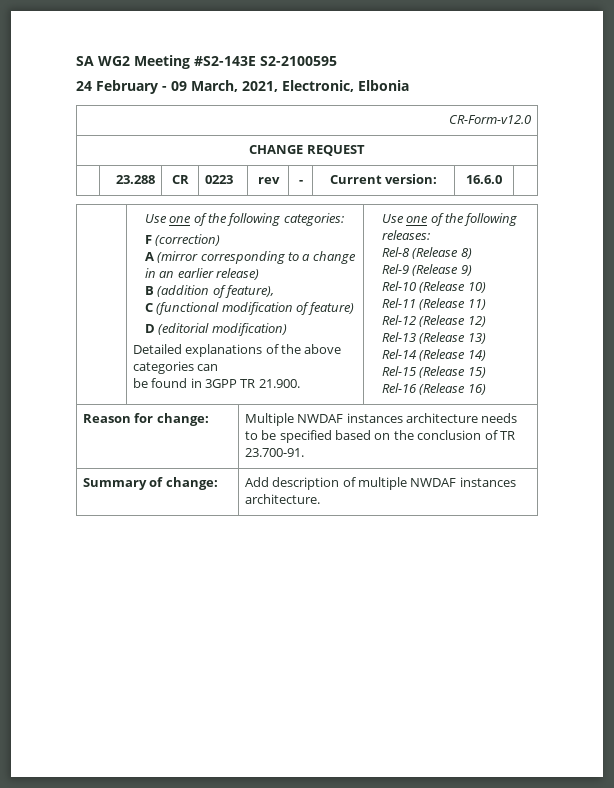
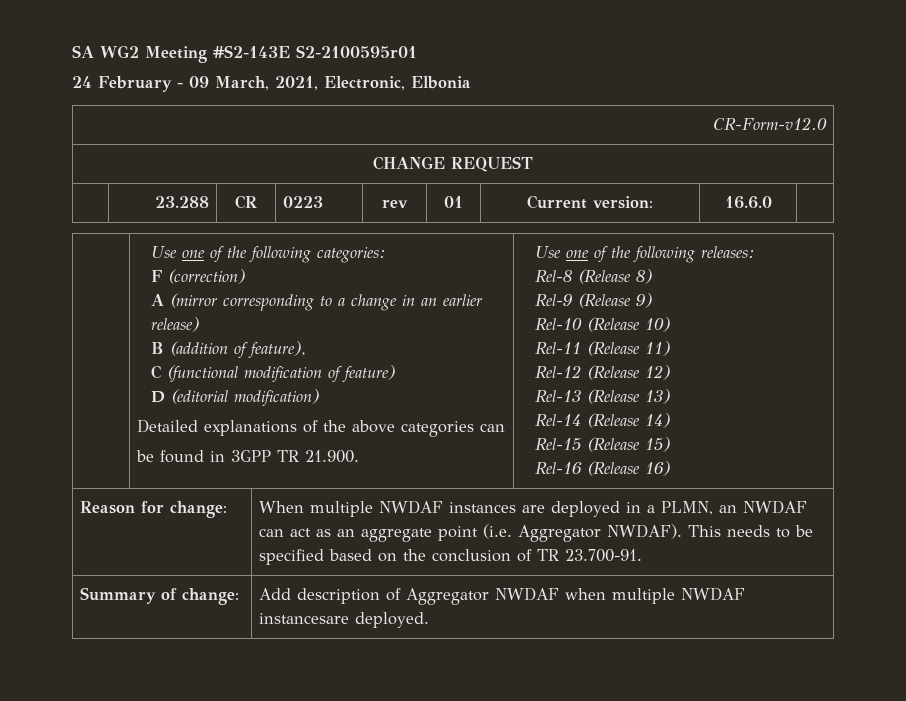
- SA WG2 Meeting #S2-143E S2-2100595
+ SA WG2 Meeting #S2-143E S2-2100595r01
- | 23.288 | CR | 0223 | rev | - | Current version: | 16.6.0 |
+ | 23.288 | CR | 0223 | rev | 01 | Current version: | 16.6.0 |
- Reason for change: | Multiple NWDAF instances architecture needs to be specified based on the conclusion of TR 23.700-91.
+ Reason for change: | When multiple NWDAF instances are deployed in a PLMN, an NWDAF can act as an aggregate point (i.e. Aggregator NWDAF). This needs to be specified based on the conclusion of TR 23.700-91.
- Summary of change: | Add description of multiple NWDAF instances architecture.
+ Summary of change: | Add description of Aggregator NWDAF when multiple NWDAF instancesare deployed.

